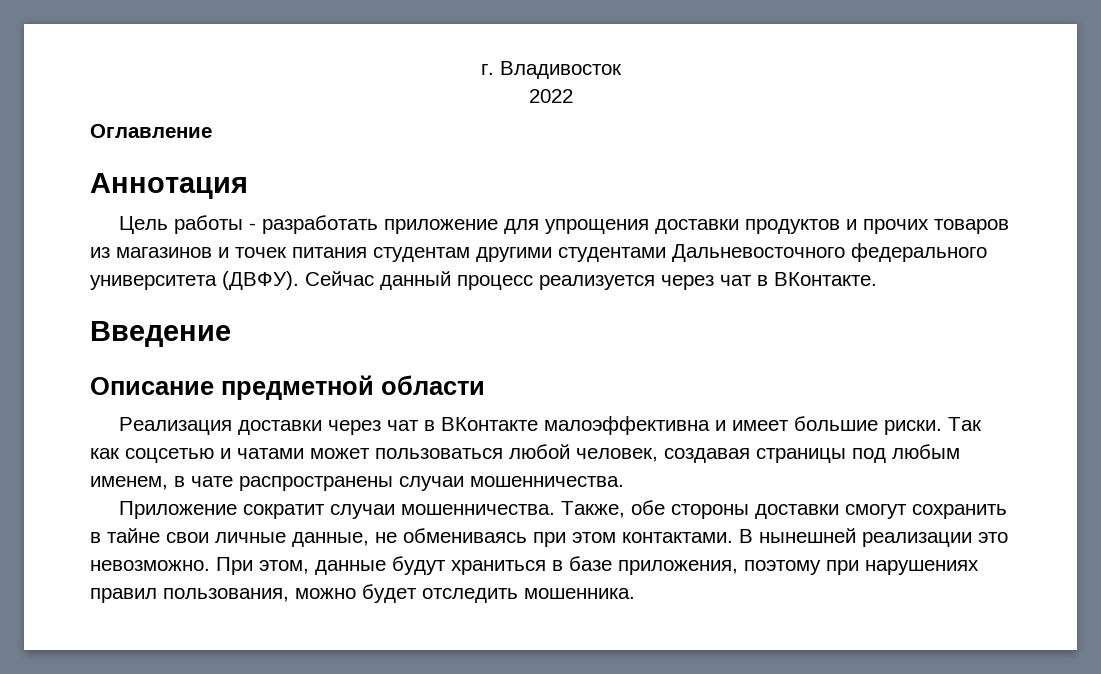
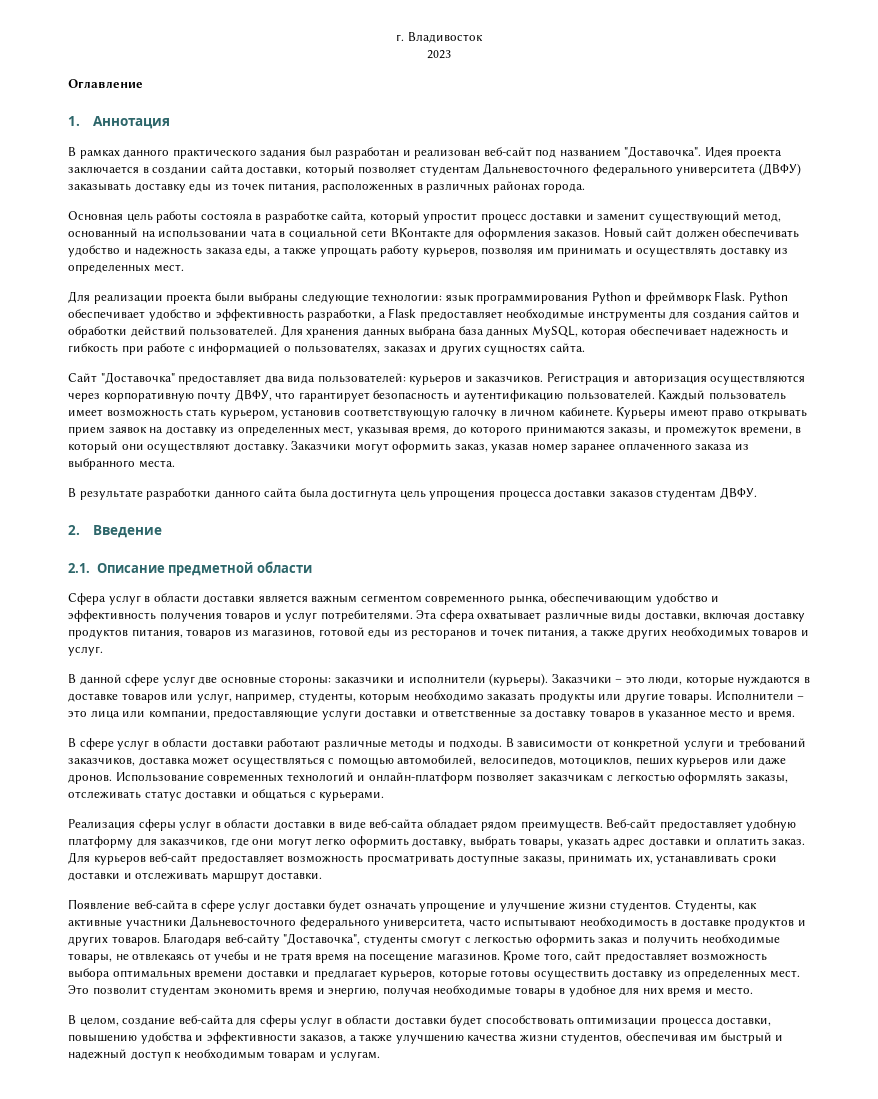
- 2022
+ 2023
- Аннотация
+ 1. Аннотация
- Цель работы - разработать приложение для упрощения доставки продуктов и прочих товаров из магазинов и точек питания студентам другими студентами Дальневосточного федерального университета (ДВФУ). Сейчас данный процесс реализуется через чат в ВКонтакте.
- Введение
+ В рамках данного практического задания был разработан и реализован веб-сайт под названием "Доставочка". Идея проекта заключается в создании сайта доставки, который позволяет студентам Дальневосточного федерального университета (ДВФУ) заказывать доставку еды из точек питания, расположенных в различных районах города.
+ Основная цель работы состояла в разработке сайта, который упростит процесс доставки и заменит существующий метод, основанный на использовании чата в социальной сети ВКонтакте для оформления заказов. Новый сайт должен обеспечивать удобство и надежность заказа еды, а также упрощать работу курьеров, позволяя им принимать и осуществлять доставку из определенных мест.
+ Для реализации проекта были выбраны следующие технологии: язык программирования Python и фреймворк Flask. Python обеспечивает удобство и эффективность разработки, а Flask предоставляет необходимые инструменты для создания сайтов и обработки действий пользователей. Для хранения данных выбрана база данных MySQL, которая обеспечивает надежность и гибкость при работе с информацией о пользователях, заказах и других сущностях сайта.
+ Сайт "Доставочка" предоставляет два вида пользователей: курьеров и заказчиков. Регистрация и авторизация осуществляются через корпоративную почту ДВФУ, что гарантирует безопасность и аутентификацию пользователей. Каждый пользователь имеет возможность стать курьером, установив соответствующую галочку в личном кабинете. Курьеры имеют право открывать прием заявок на доставку из определенных мест, указывая время, до которого принимаются заказы, и промежуток времени, в который они осуществляют доставку. Заказчики могут оформить заказ, указав номер заранее оплаченного заказа из выбранного места.
+ В результате разработки данного сайта была достигнута цель упрощения процесса доставки заказов студентам ДВФУ.
+ 2. Введение
- Описание предметной области
+ 2.1. Описание предметной области
- Реализация доставки через чат в ВКонтакте малоэффективна и имеет большие риски. Так как соцсетью и чатами может пользоваться любой человек, создавая страницы под любым именем, в чате распространены случаи мошенничества.
- Приложение сократит случаи мошенничества. Также, обе стороны доставки смогут сохранить в тайне свои личные данные, не обмениваясь при этом контактами. В нынешней реализации это невозможно. При этом, данные будут храниться в базе приложения, поэтому при нарушениях правил пользования, можно будет отследить мошенника.
+ Сфера услуг в области доставки является важным сегментом современного рынка, обеспечивающим удобство и эффективность получения товаров и услуг потребителями. Эта сфера охватывает различные виды доставки, включая доставку продуктов питания, товаров из магазинов, готовой еды из ресторанов и точек питания, а также других необходимых товаров и услуг.
+ В данной сфере услуг две основные стороны: заказчики и исполнители (курьеры). Заказчики – это люди, которые нуждаются в доставке товаров или услуг, например, студенты, которым необходимо заказать продукты или другие товары. Исполнители – это лица или компании, предоставляющие услуги доставки и ответственные за доставку товаров в указанное место и время.
+ В сфере услуг в области доставки работают различные методы и подходы. В зависимости от конкретной услуги и требований заказчиков, доставка может осуществляться с помощью автомобилей, велосипедов, мотоциклов, пеших курьеров или даже дронов. Использование современных технологий и онлайн-платформ позволяет заказчикам с легкостью оформлять заказы, отслеживать статус доставки и общаться с курьерами.
+ Реализация сферы услуг в области доставки в виде веб-сайта обладает рядом преимуществ. Веб-сайт предоставляет удобную платформу для заказчиков, где они могут легко оформить доставку, выбрать товары, указать адрес доставки и оплатить заказ. Для курьеров веб-сайт предоставляет возможность просматривать доступные заказы, принимать их, устанавливать сроки доставки и отслеживать маршрут доставки.
+ Появление веб-сайта в сфере услуг доставки будет означать упрощение и улучшение жизни студентов. Студенты, как активные участники Дальневосточного федерального университета, часто испытывают необходимость в доставке продуктов и других товаров. Благодаря веб-сайту "Доставочка", студенты смогут с легкостью оформить заказ и получить необходимые товары, не отвлекаясь от учебы и не тратя время на посещение магазинов. Кроме того, сайт предоставляет возможность выбора оптимальных времени доставки и предлагает курьеров, которые готовы осуществить доставку из определенных мест. Это позволит студентам экономить время и энергию, получая необходимые товары в удобное для них время и место.
+ В целом, создание веб-сайта для сферы услуг в области доставки будет способствовать оптимизации процесса доставки, повышению удобства и эффективности заказов, а также улучшению качества жизни студентов, обеспечивая им быстрый и надежный доступ к необходимым товарам и услугам.

